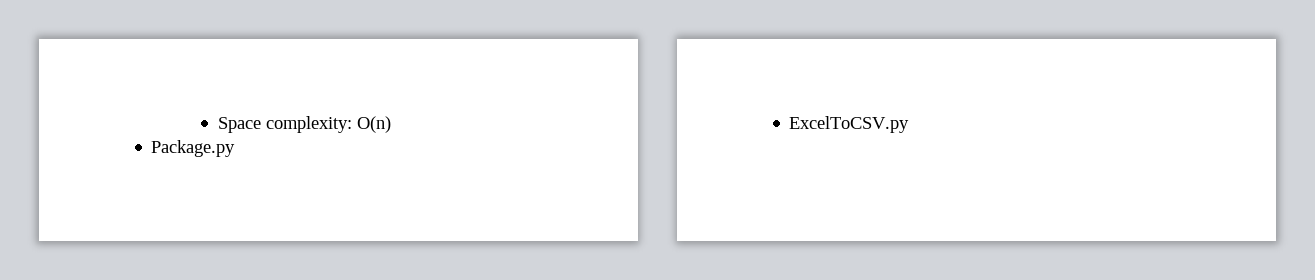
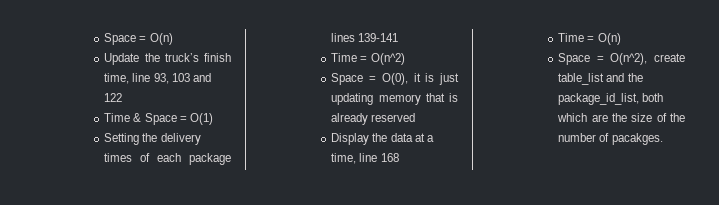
- Space complexity: O(n)
- Package.py
- ExcelToCSV.py
+ Space = O(n)
+ Update the truck’s finish time, line 93, 103 and 122
+ Time & Space = O(1)
+ Setting the delivery times of each package lines 139-141
+ Time = O(n^2)
+ Space = O(0), it is just updating memory that is already reserved
+ Display the data at a time, line 168
+ Time = O(n)
+ Space = O(n^2), create table_list and the package_id_list, both which are the size of the number of pacakges.

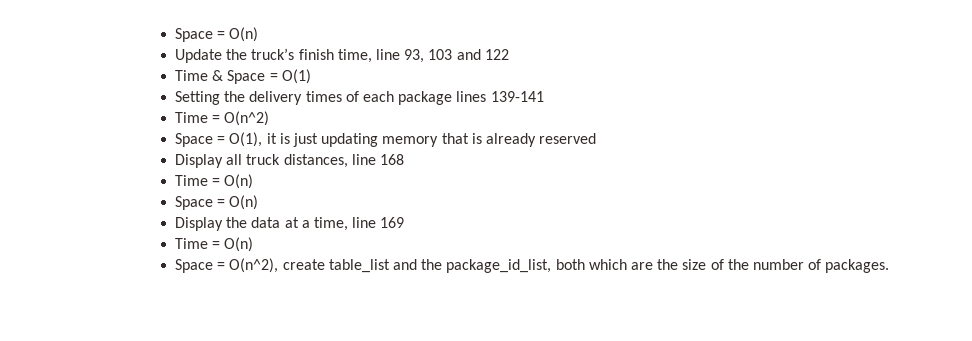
- Space = O(0), it is just updating memory that is already reserved
+ Space = O(1), it is just updating memory that is already reserved
+ Display all truck distances, line 168
+ Time = O(n)
+ Space = O(n)
- Display the data at a time, line 168
+ Display the data at a time, line 169
- Space = O(n^2), create table_list and the package_id_list, both which are the size of the number of pacakges.
+ Space = O(n^2), create table_list and the package_id_list, both which are the size of the number of packages.

